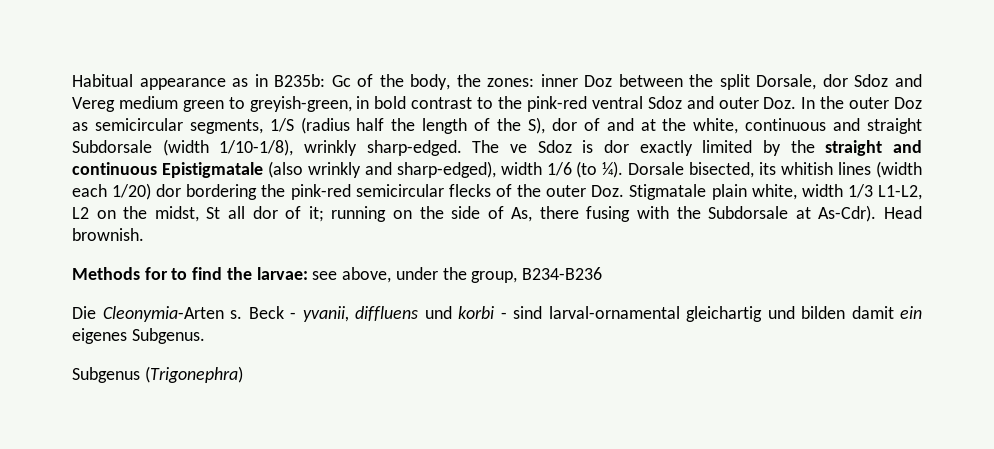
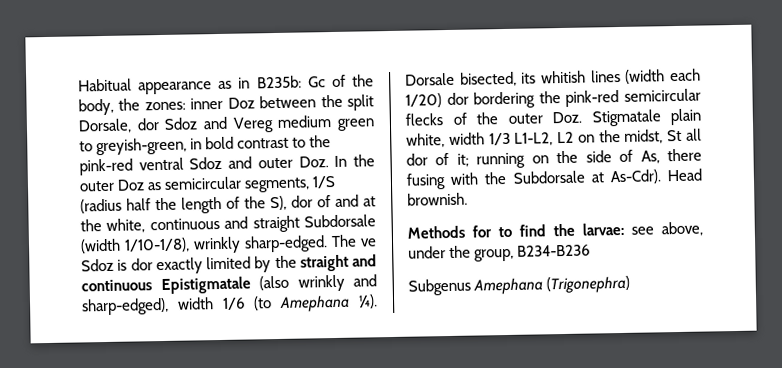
- The ve Sdoz is dor exactly limited by the straight and continuous Epistigmatale (also wrinkly and sharp-edged), width 1/6 (to ¼).
+ The ve Sdoz is dor exactly limited by the straight and continuous Epistigmatale (also wrinkly and sharp-edged), width 1/6 (to Amephana ¼).
- Die Cleonymia-Arten s. Beck - yvanii, diffluens und korbi - sind larval-ornamental gleichartig und bilden damit ein eigenes Subgenus.
- Subgenus (Trigonephra)
+ Subgenus Amephana (Trigonephra)

